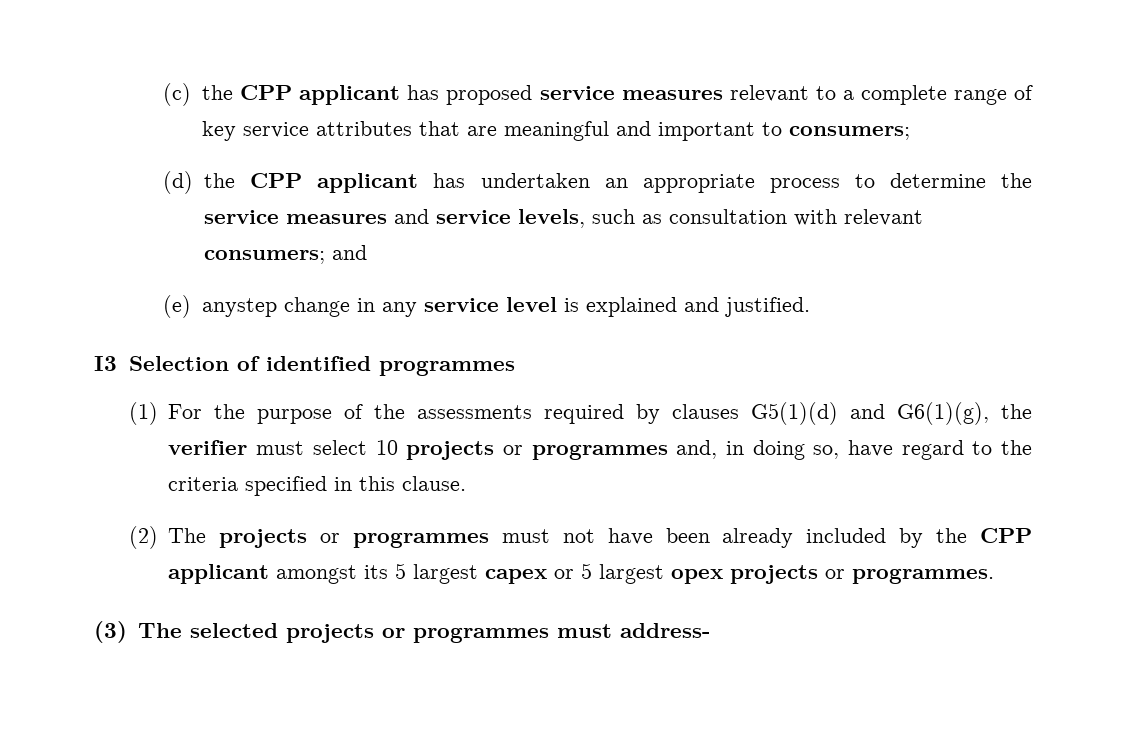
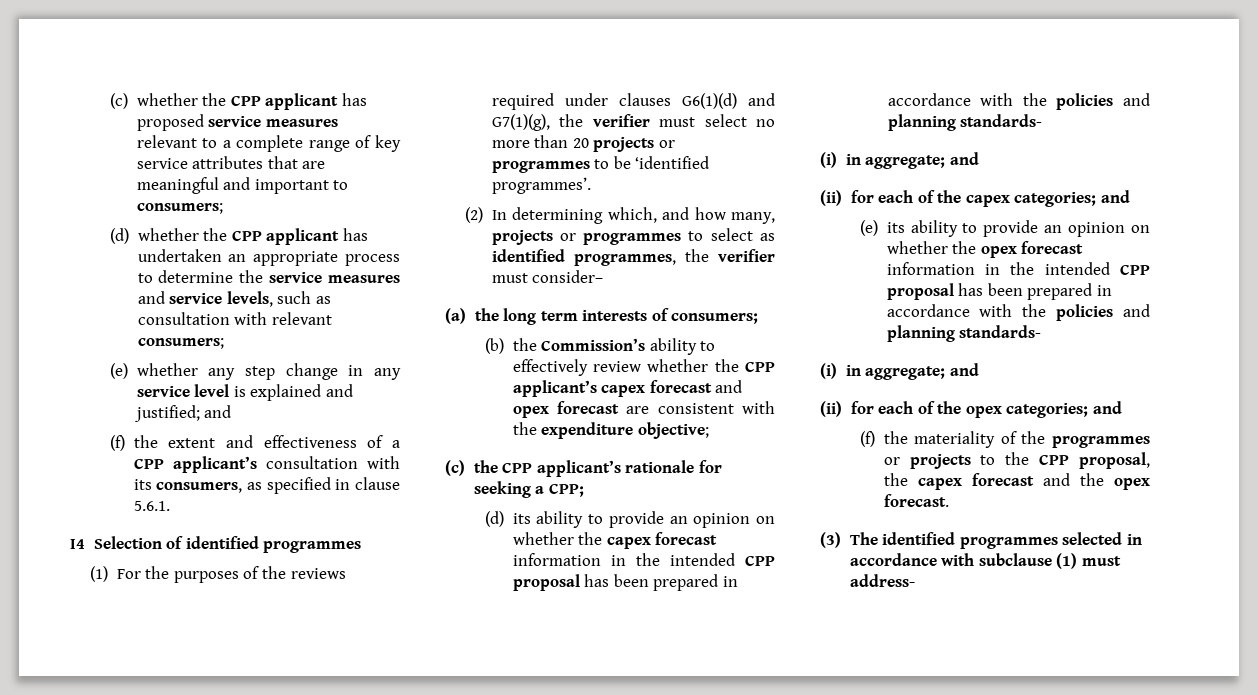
- (c) the CPP applicant has proposed service measures relevant to a complete range of key service attributes that are meaningful and important to consumers;
+ (c) whether the CPP applicant has proposed service measures relevant to a complete range of key service attributes that are meaningful and important to consumers;
- (d) the CPP applicant has undertaken an appropriate process to determine the service measures and service levels, such as consultation with relevant consumers; and
- (e) anystep change in any service level is explained and justified.
- I3 Selection of identified programmes
+ (d) whether the CPP applicant has undertaken an appropriate process to determine the service measures and service levels, such as consultation with relevant consumers;
+ (e) whether any step change in any service level is explained and justified; and
+ (f) the extent and effectiveness of a CPP applicant’s consultation with its consumers, as specified in clause 5.6.1.
+ I4 Selection of identified programmes
- (1) For the purpose of the assessments required by clauses G5(1)(d) and G6(1)(g), the verifier must select 10 projects or programmes and, in doing so, have regard to the criteria specified in this clause.
- (2) The projects or programmes must not have been already included by the CPP applicant amongst its 5 largest capex or 5 largest opex projects or programmes.
- (3) The selected projects or programmes must address-
+ (1) For the purposes of the reviews required under clauses G6(1)(d) and G7(1)(g), the verifier must select no more than 20 projects or programmes to be ‘identified programmes’.
+ (2) In determining which, and how many, projects or programmes to select as identified programmes, the verifier must consider–
+ (a) the long term interests of consumers;
+ (b) the Commission’s ability to effectively review whether the CPP applicant’s capex forecast and opex forecast are consistent with the expenditure objective;
+ (c) the CPP applicant’s rationale for seeking a CPP;
+ (d) its ability to provide an opinion on whether the capex forecast information in the intended CPP proposal has been prepared in accordance with the policies and planning standards-
+ (i) in aggregate; and
+ (ii) for each of the capex categories; and
+ (e) its ability to provide an opinion on whether the opex forecast information in the intended CPP proposal has been prepared in accordance with the policies and planning standards-
+ (i) in aggregate; and
+ (ii) for each of the opex categories; and
+ (f) the materiality of the programmes or projects to the CPP proposal, the capex forecast and the opex forecast.
+ (3) The identified programmes selected in accordance with subclause (1) must address-

